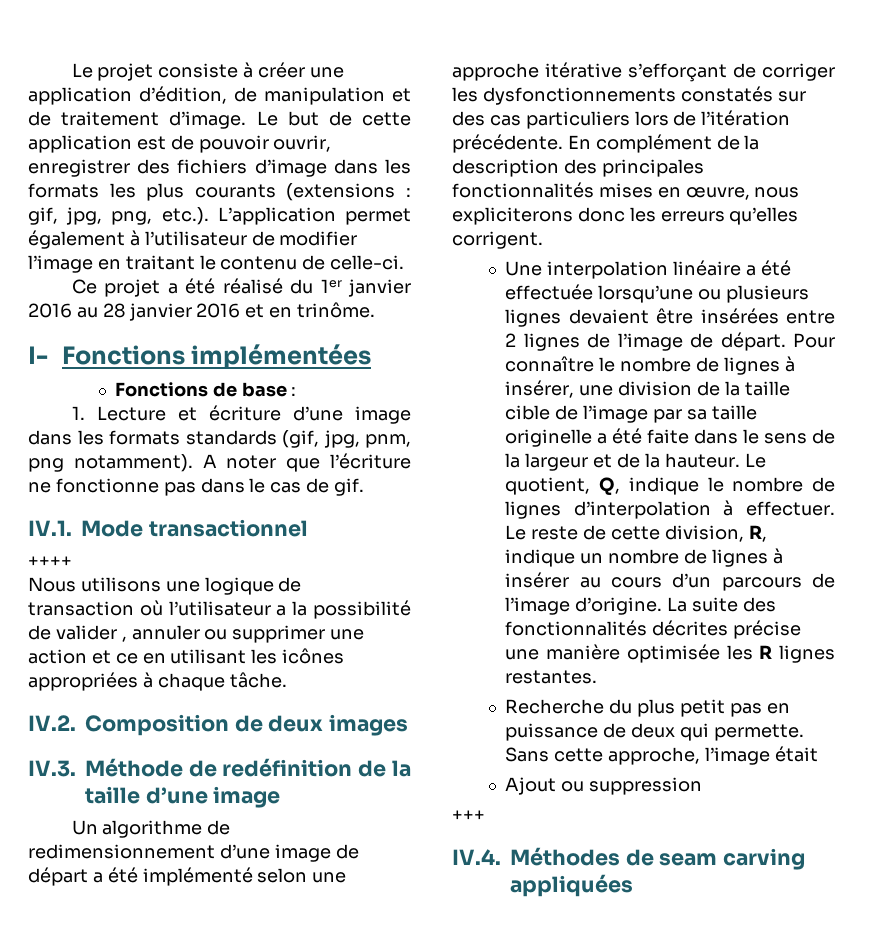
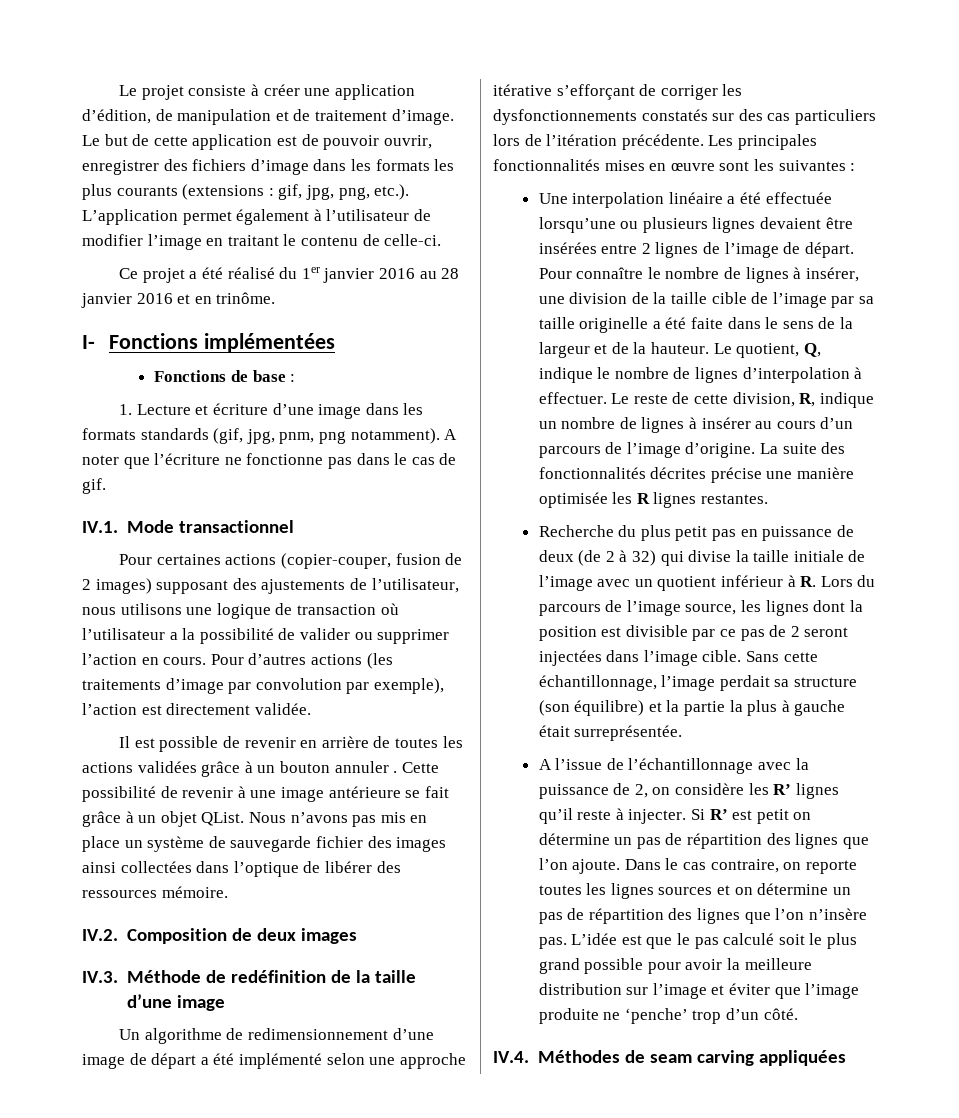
- ++++
- Nous utilisons une logique de transaction où l’utilisateur a la possibilité de valider , annuler ou supprimer une action et ce en utilisant les icônes appropriées à chaque tâche.
+ Pour certaines actions (copier-couper, fusion de 2 images) supposant des ajustements de l’utilisateur, nous utilisons une logique de transaction où l’utilisateur a la possibilité de valider ou supprimer l’action en cours. Pour d’autres actions (les traitements d’image par convolution par exemple), l’action est directement validée.
+ Il est possible de revenir en arrière de toutes les actions validées grâce à un bouton annuler . Cette possibilité de revenir à une image antérieure se fait grâce à un objet QList. Nous n’avons pas mis en place un système de sauvegarde fichier des images ainsi collectées dans l’optique de libérer des ressources mémoire.
- En complément de la description des principales fonctionnalités mises en œuvre, nous expliciterons donc les erreurs qu’elles corrigent.
+ Les principales fonctionnalités mises en œuvre sont les suivantes :
- Recherche du plus petit pas en puissance de deux qui permette. Sans cette approche, l’image était
- Ajout ou suppression
- +++
+ Recherche du plus petit pas en puissance de deux (de 2 à 32) qui divise la taille initiale de l’image avec un quotient inférieur à R. Lors du parcours de l’image source, les lignes dont la position est divisible par ce pas de 2 seront injectées dans l’image cible. Sans cette échantillonnage, l’image perdait sa structure (son équilibre) et la partie la plus à gauche était surreprésentée.
+ A l’issue de l’échantillonnage avec la puissance de 2, on considère les R’ lignes qu’il reste à injecter. Si R’ est petit on détermine un pas de répartition des lignes que l’on ajoute. Dans le cas contraire, on reporte toutes les lignes sources et on détermine un pas de répartition des lignes que l’on n’insère pas. L’idée est que le pas calculé soit le plus grand possible pour avoir la meilleure distribution sur l’image et éviter que l’image produite ne ‘penche’ trop d’un côté.

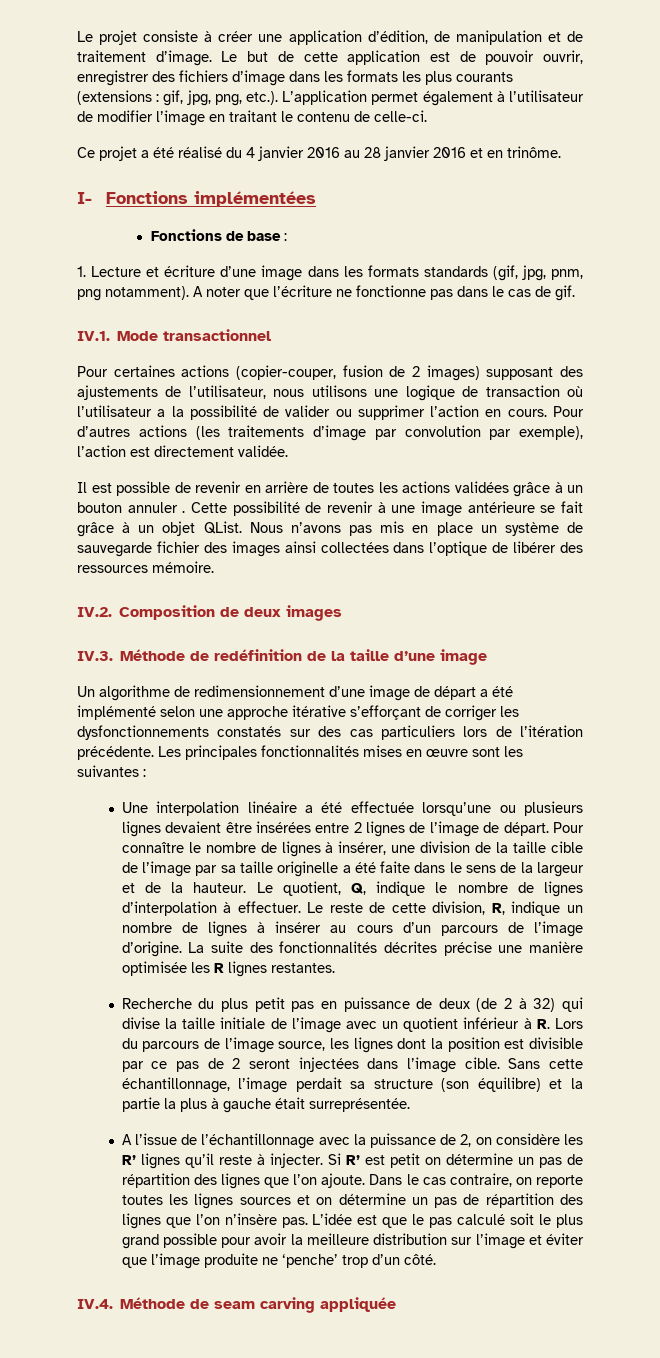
- Ce projet a été réalisé du 1er janvier 2016 au 28 janvier 2016 et en trinôme.
+ Ce projet a été réalisé du 4 janvier 2016 au 28 janvier 2016 et en trinôme.
- IV.4. Méthodes de seam carving appliquées
+ IV.4. Méthode de seam carving appliquée

